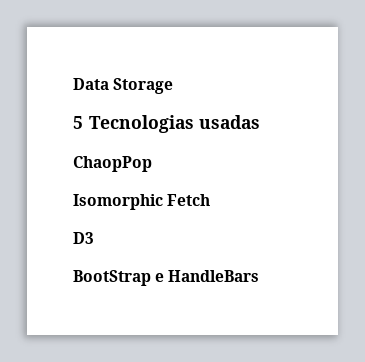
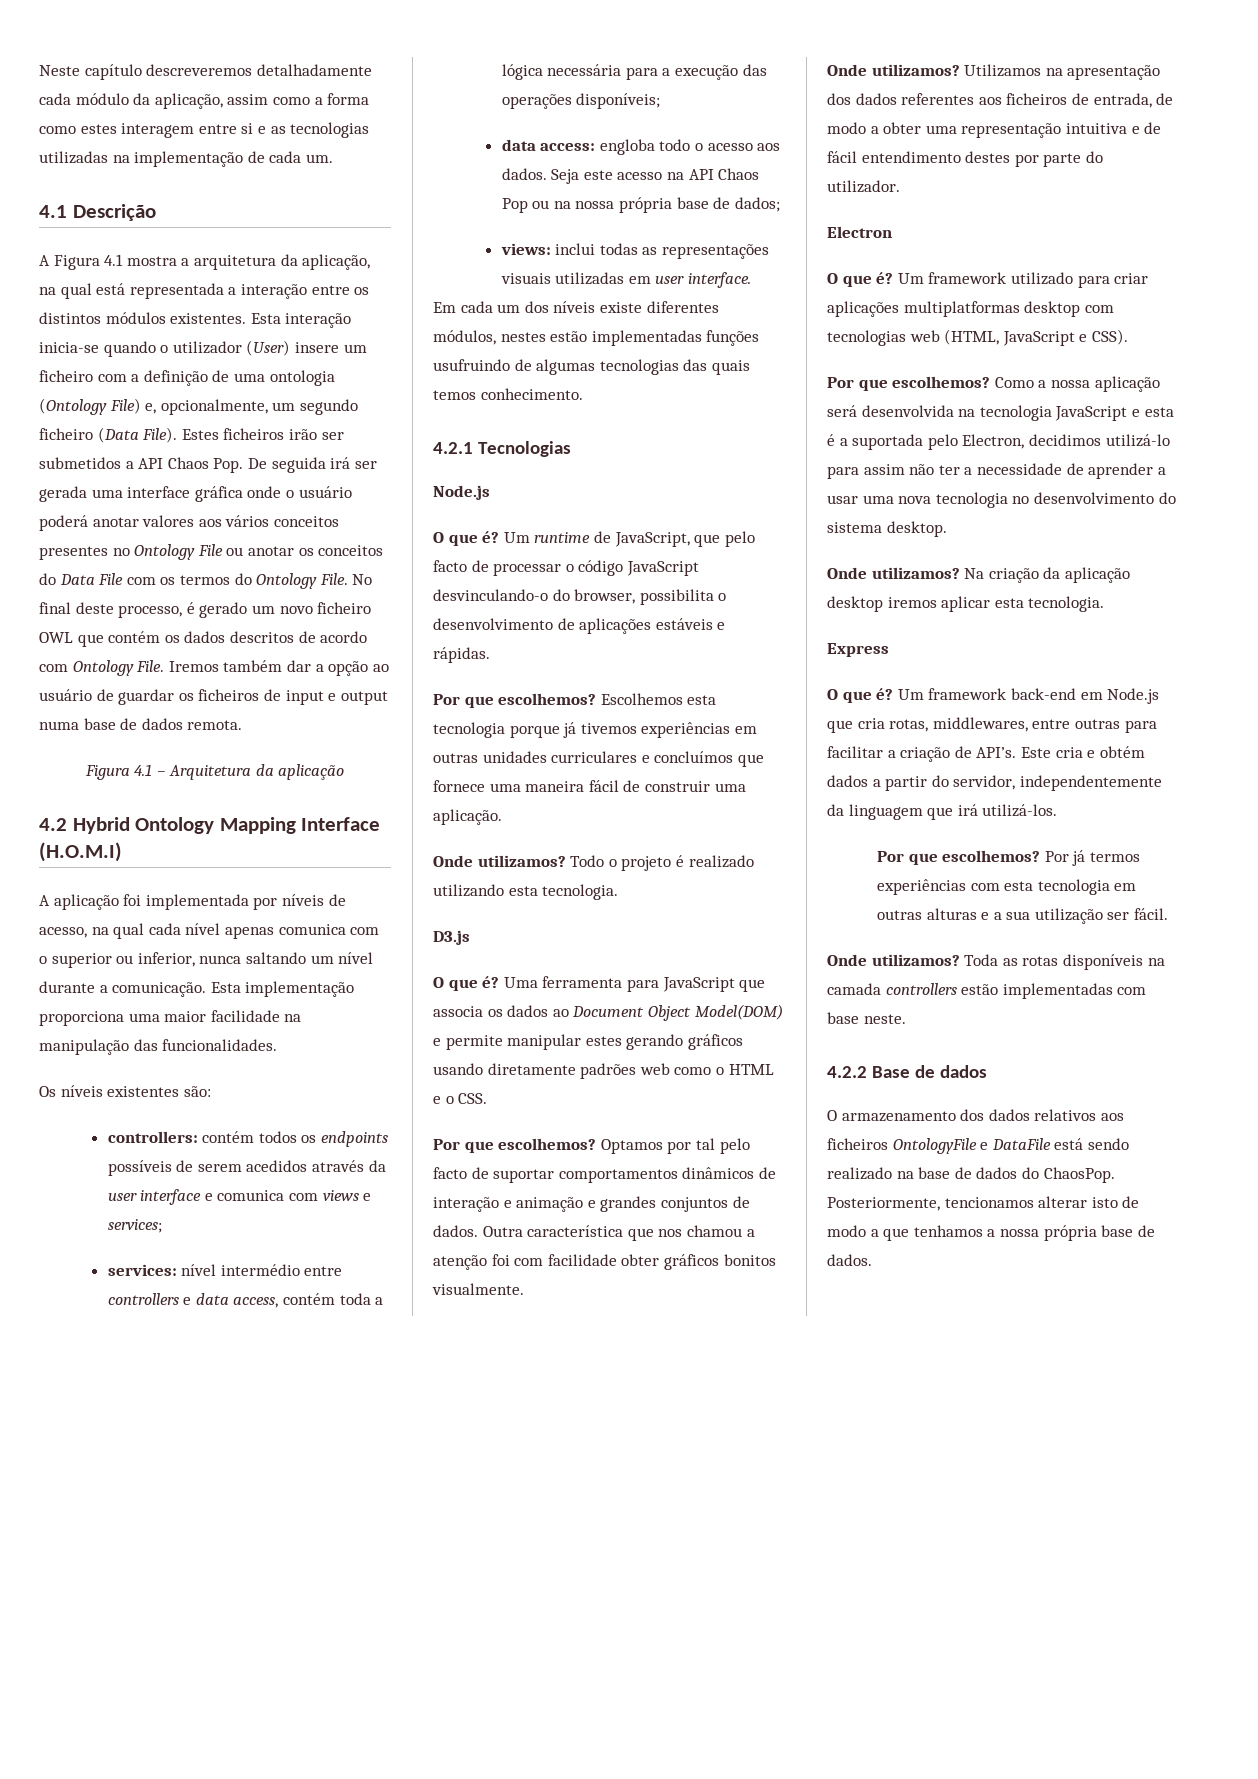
- Data Storage
- 5 Tecnologias usadas
- ChaopPop
- Isomorphic Fetch
- D3
- BootStrap e HandleBars
+ Neste capítulo descreveremos detalhadamente cada módulo da aplicação, assim como a forma como estes interagem entre si e as tecnologias utilizadas na implementação de cada um.
+ 4.1 Descrição
+ A Figura 4.1 mostra a arquitetura da aplicação, na qual está representada a interação entre os distintos módulos existentes. Esta interação inicia-se quando o utilizador (User) insere um ficheiro com a definição de uma ontologia (Ontology File) e, opcionalmente, um segundo ficheiro (Data File). Estes ficheiros irão ser submetidos a API Chaos Pop. De seguida irá ser gerada uma interface gráfica onde o usuário poderá anotar valores aos vários conceitos presentes no Ontology File ou anotar os conceitos do Data File com os termos do Ontology File. No final deste processo, é gerado um novo ficheiro OWL que contém os dados descritos de acordo com Ontology File. Iremos também dar a opção ao usuário de guardar os ficheiros de input e output numa base de dados remota.
+ Figura 4.1 – Arquitetura da aplicação
+ 4.2 Hybrid Ontology Mapping Interface (H.O.M.I)
+ A aplicação foi implementada por níveis de acesso, na qual cada nível apenas comunica com o superior ou inferior, nunca saltando um nível durante a comunicação. Esta implementação proporciona uma maior facilidade na manipulação das funcionalidades.
+ Os níveis existentes são:
+ controllers: contém todos os endpoints possíveis de serem acedidos através da user interface e comunica com views e services;
+ services: nível intermédio entre controllers e data access, contém toda a lógica necessária para a execução das operações disponíveis;
+ data access: engloba todo o acesso aos dados. Seja este acesso na API Chaos Pop ou na nossa própria base de dados;
+ views: inclui todas as representações visuais utilizadas em user interface.
+ Em cada um dos níveis existe diferentes módulos, nestes estão implementadas funções usufruindo de algumas tecnologias das quais temos conhecimento.
+ 4.2.1 Tecnologias
+ Node.js
+ O que é? Um runtime de JavaScript, que pelo facto de processar o código JavaScript desvinculando-o do browser, possibilita o desenvolvimento de aplicações estáveis e rápidas.
+ Por que escolhemos? Escolhemos esta tecnologia porque já tivemos experiências em outras unidades curriculares e concluímos que fornece uma maneira fácil de construir uma aplicação.
+ Onde utilizamos? Todo o projeto é realizado utilizando esta tecnologia.
+ D3.js
+ O que é? Uma ferramenta para JavaScript que associa os dados ao Document Object Model(DOM) e permite manipular estes gerando gráficos usando diretamente padrões web como o HTML e o CSS.
+ Por que escolhemos? Optamos por tal pelo facto de suportar comportamentos dinâmicos de interação e animação e grandes conjuntos de dados. Outra característica que nos chamou a atenção foi com facilidade obter gráficos bonitos visualmente.
+ Onde utilizamos? Utilizamos na apresentação dos dados referentes aos ficheiros de entrada, de modo a obter uma representação intuitiva e de fácil entendimento destes por parte do utilizador.
+ Electron
+ O que é? Um framework utilizado para criar aplicações multiplatformas desktop com tecnologias web (HTML, JavaScript e CSS).
+ Por que escolhemos? Como a nossa aplicação será desenvolvida na tecnologia JavaScript e esta é a suportada pelo Electron, decidimos utilizá-lo para assim não ter a necessidade de aprender a usar uma nova tecnologia no desenvolvimento do sistema desktop.
+ Onde utilizamos? Na criação da aplicação desktop iremos aplicar esta tecnologia.
+ Express
+ O que é? Um framework back-end em Node.js que cria rotas, middlewares, entre outras para facilitar a criação de API’s. Este cria e obtém dados a partir do servidor, independentemente da linguagem que irá utilizá-los.
+ Por que escolhemos? Por já termos experiências com esta tecnologia em outras alturas e a sua utilização ser fácil.
+ Onde utilizamos? Toda as rotas disponíveis na camada controllers estão implementadas com base neste.
+ 4.2.2 Base de dados
+ O armazenamento dos dados relativos aos ficheiros OntologyFile e DataFile está sendo realizado na base de dados do ChaosPop. Posteriormente, tencionamos alterar isto de modo a que tenhamos a nossa própria base de dados.

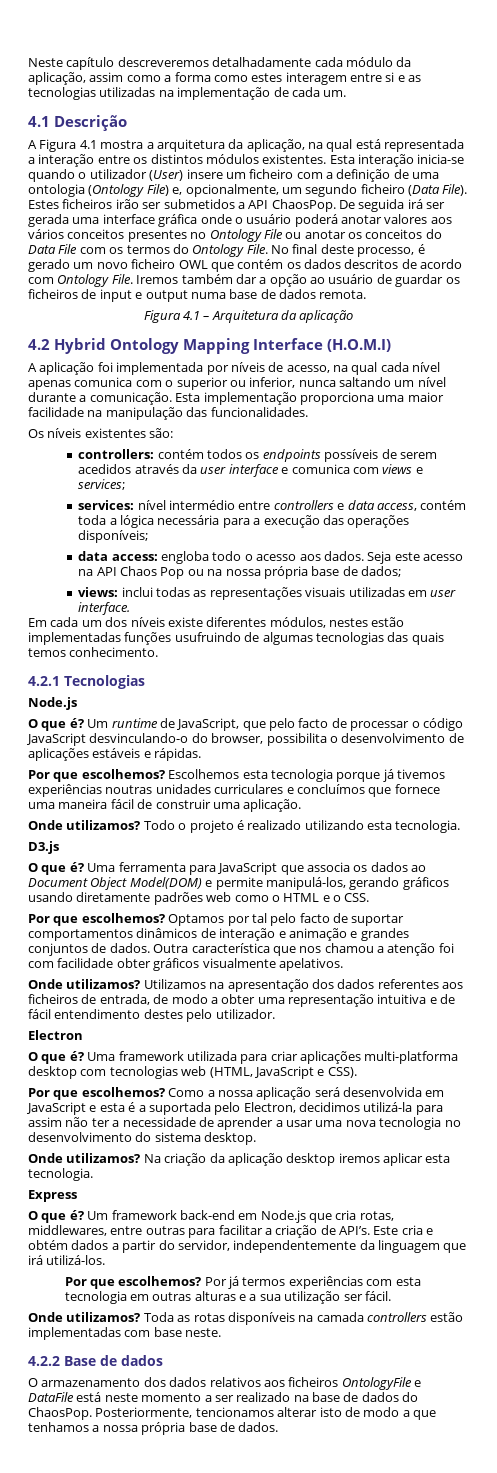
- Estes ficheiros irão ser submetidos a API Chaos Pop. De seguida irá ser gerada uma interface gráfica onde o usuário poderá anotar valores aos vários conceitos presentes no Ontology File ou anotar os conceitos do Data File com os termos do Ontology File.
+ Estes ficheiros irão ser submetidos a API ChaosPop. De seguida irá ser gerada uma interface gráfica onde o usuário poderá anotar valores aos vários conceitos presentes no Ontology File ou anotar os conceitos do Data File com os termos do Ontology File.
- Escolhemos esta tecnologia porque já tivemos experiências em outras unidades curriculares e concluímos que fornece uma maneira fácil de construir uma aplicação.
+ Escolhemos esta tecnologia porque já tivemos experiências noutras unidades curriculares e concluímos que fornece uma maneira fácil de construir uma aplicação.
- Uma ferramenta para JavaScript que associa os dados ao Document Object Model(DOM) e permite manipular estes gerando gráficos usando diretamente padrões web como o HTML e o CSS.
+ Uma ferramenta para JavaScript que associa os dados ao Document Object Model(DOM) e permite manipulá-los, gerando gráficos usando diretamente padrões web como o HTML e o CSS.
- Outra característica que nos chamou a atenção foi com facilidade obter gráficos bonitos visualmente.
+ Outra característica que nos chamou a atenção foi com facilidade obter gráficos visualmente apelativos.
- Utilizamos na apresentação dos dados referentes aos ficheiros de entrada, de modo a obter uma representação intuitiva e de fácil entendimento destes por parte do utilizador.
+ Utilizamos na apresentação dos dados referentes aos ficheiros de entrada, de modo a obter uma representação intuitiva e de fácil entendimento destes pelo utilizador.
- Um framework utilizado para criar aplicações multiplatformas desktop com tecnologias web (HTML, JavaScript e CSS).
+ Uma framework utilizada para criar aplicações multi-platforma desktop com tecnologias web (HTML, JavaScript e CSS).
- Como a nossa aplicação será desenvolvida na tecnologia JavaScript e esta é a suportada pelo Electron, decidimos utilizá-lo para assim não ter a necessidade de aprender a usar uma nova tecnologia no desenvolvimento do sistema desktop.
+ Como a nossa aplicação será desenvolvida em JavaScript e esta é a suportada pelo Electron, decidimos utilizá-la para assim não ter a necessidade de aprender a usar uma nova tecnologia no desenvolvimento do sistema desktop.
- O armazenamento dos dados relativos aos ficheiros OntologyFile e DataFile está sendo realizado na base de dados do ChaosPop.
+ O armazenamento dos dados relativos aos ficheiros OntologyFile e DataFile está neste momento a ser realizado na base de dados do ChaosPop.

